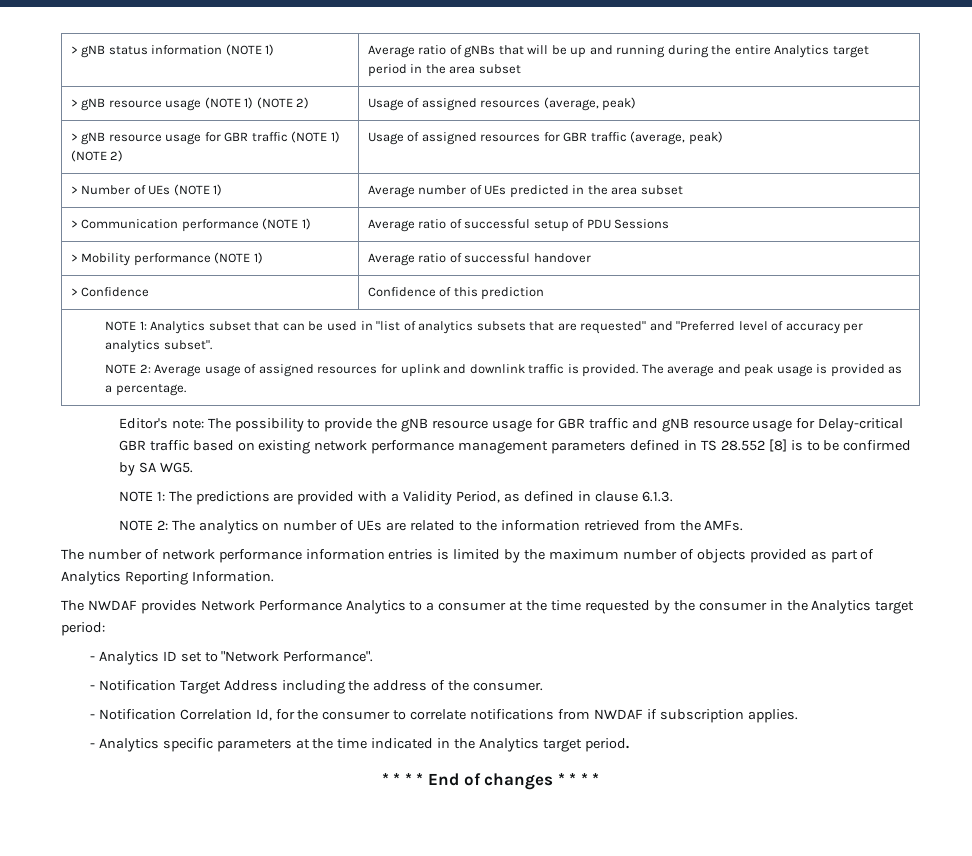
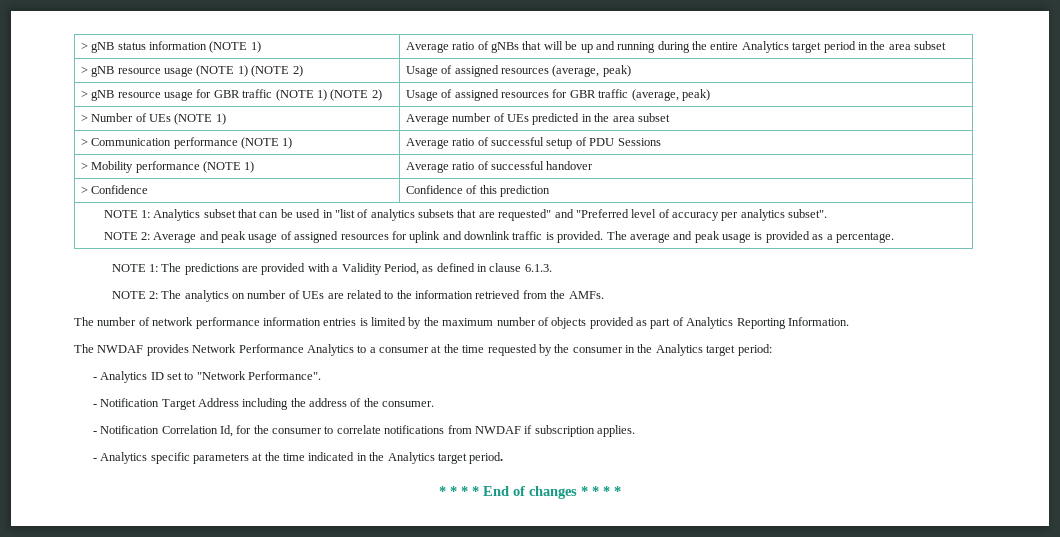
- NOTE 2: Average usage of assigned resources for uplink and downlink traffic is provided.
+ NOTE 2: Average and peak usage of assigned resources for uplink and downlink traffic is provided.
- Editor's note: The possibility to provide the gNB resource usage for GBR traffic and gNB resource usage for Delay-critical GBR traffic based on existing network performance management parameters defined in TS 28.552 [8] is to be confirmed by SA WG5.

